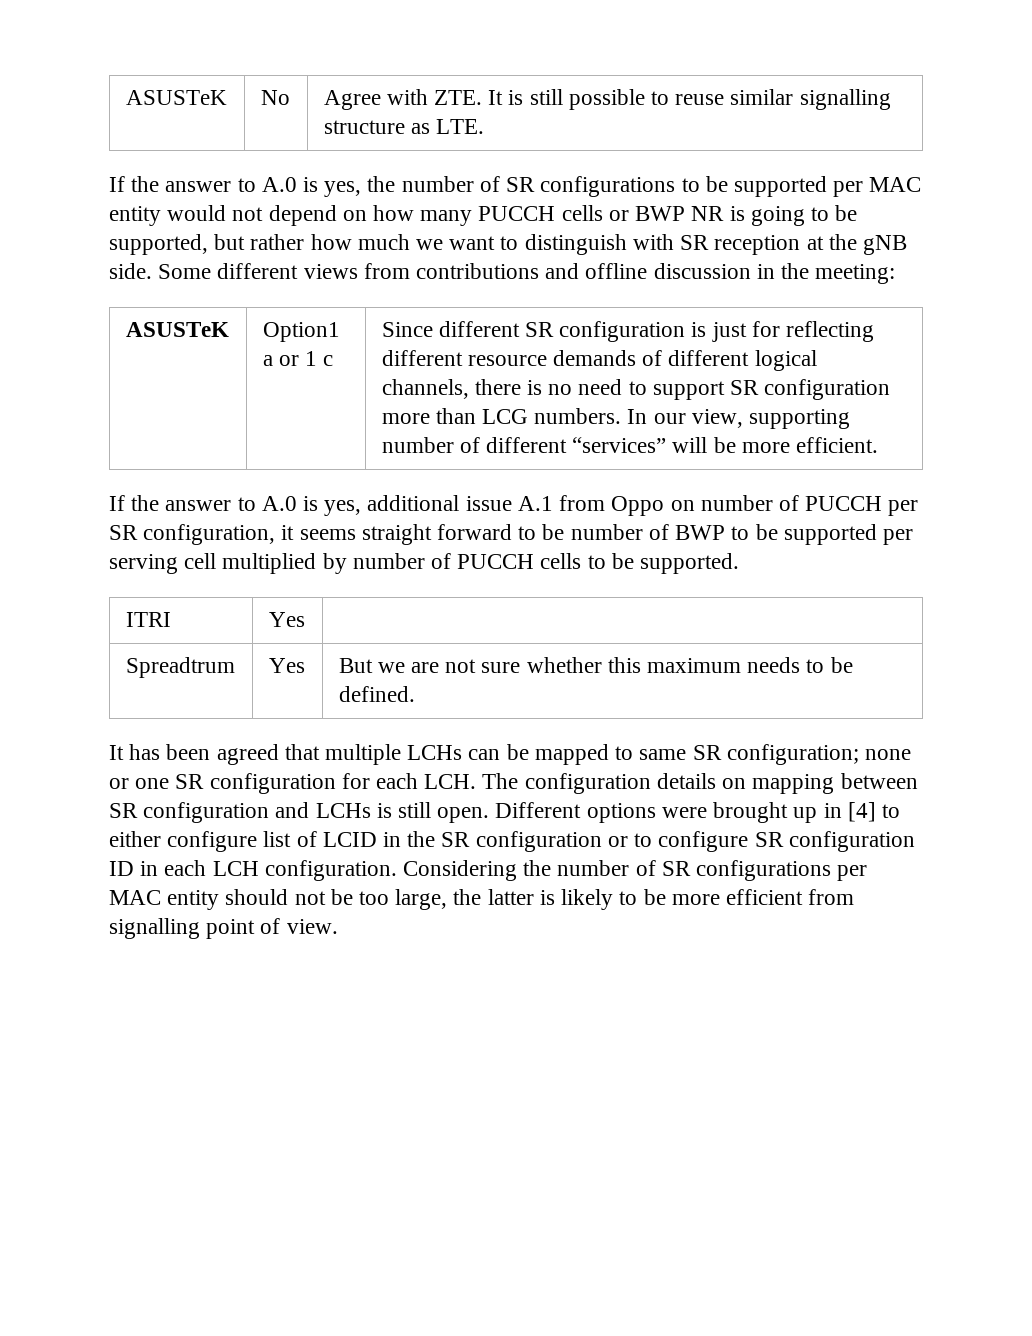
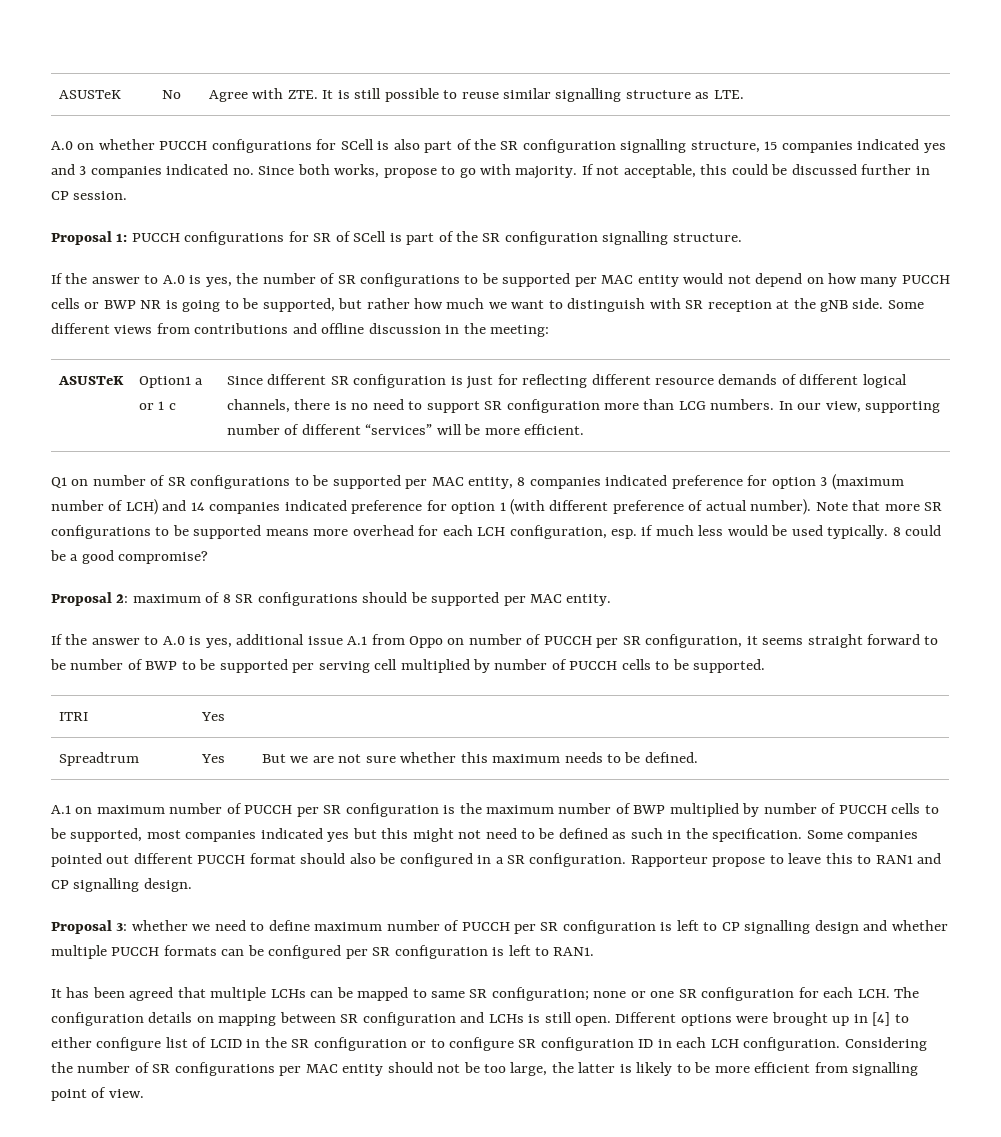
+ A.0 on whether PUCCH configurations for SCell is also part of the SR configuration signalling structure, 15 companies indicated yes and 3 companies indicated no. Since both works, propose to go with majority. If not acceptable, this could be discussed further in CP session.
+ Proposal 1: PUCCH configurations for SR of SCell is part of the SR configuration signalling structure.
+ Q1 on number of SR configurations to be supported per MAC entity, 8 companies indicated preference for option 3 (maximum number of LCH) and 14 companies indicated preference for option 1 (with different preference of actual number). Note that more SR configurations to be supported means more overhead for each LCH configuration, esp. if much less would be used typically. 8 could be a good compromise?
+ Proposal 2: maximum of 8 SR configurations should be supported per MAC entity.
+ A.1 on maximum number of PUCCH per SR configuration is the maximum number of BWP multiplied by number of PUCCH cells to be supported, most companies indicated yes but this might not need to be defined as such in the specification. Some companies pointed out different PUCCH format should also be configured in a SR configuration. Rapporteur propose to leave this to RAN1 and CP signalling design.
+ Proposal 3: whether we need to define maximum number of PUCCH per SR configuration is left to CP signalling design and whether multiple PUCCH formats can be configured per SR configuration is left to RAN1.

